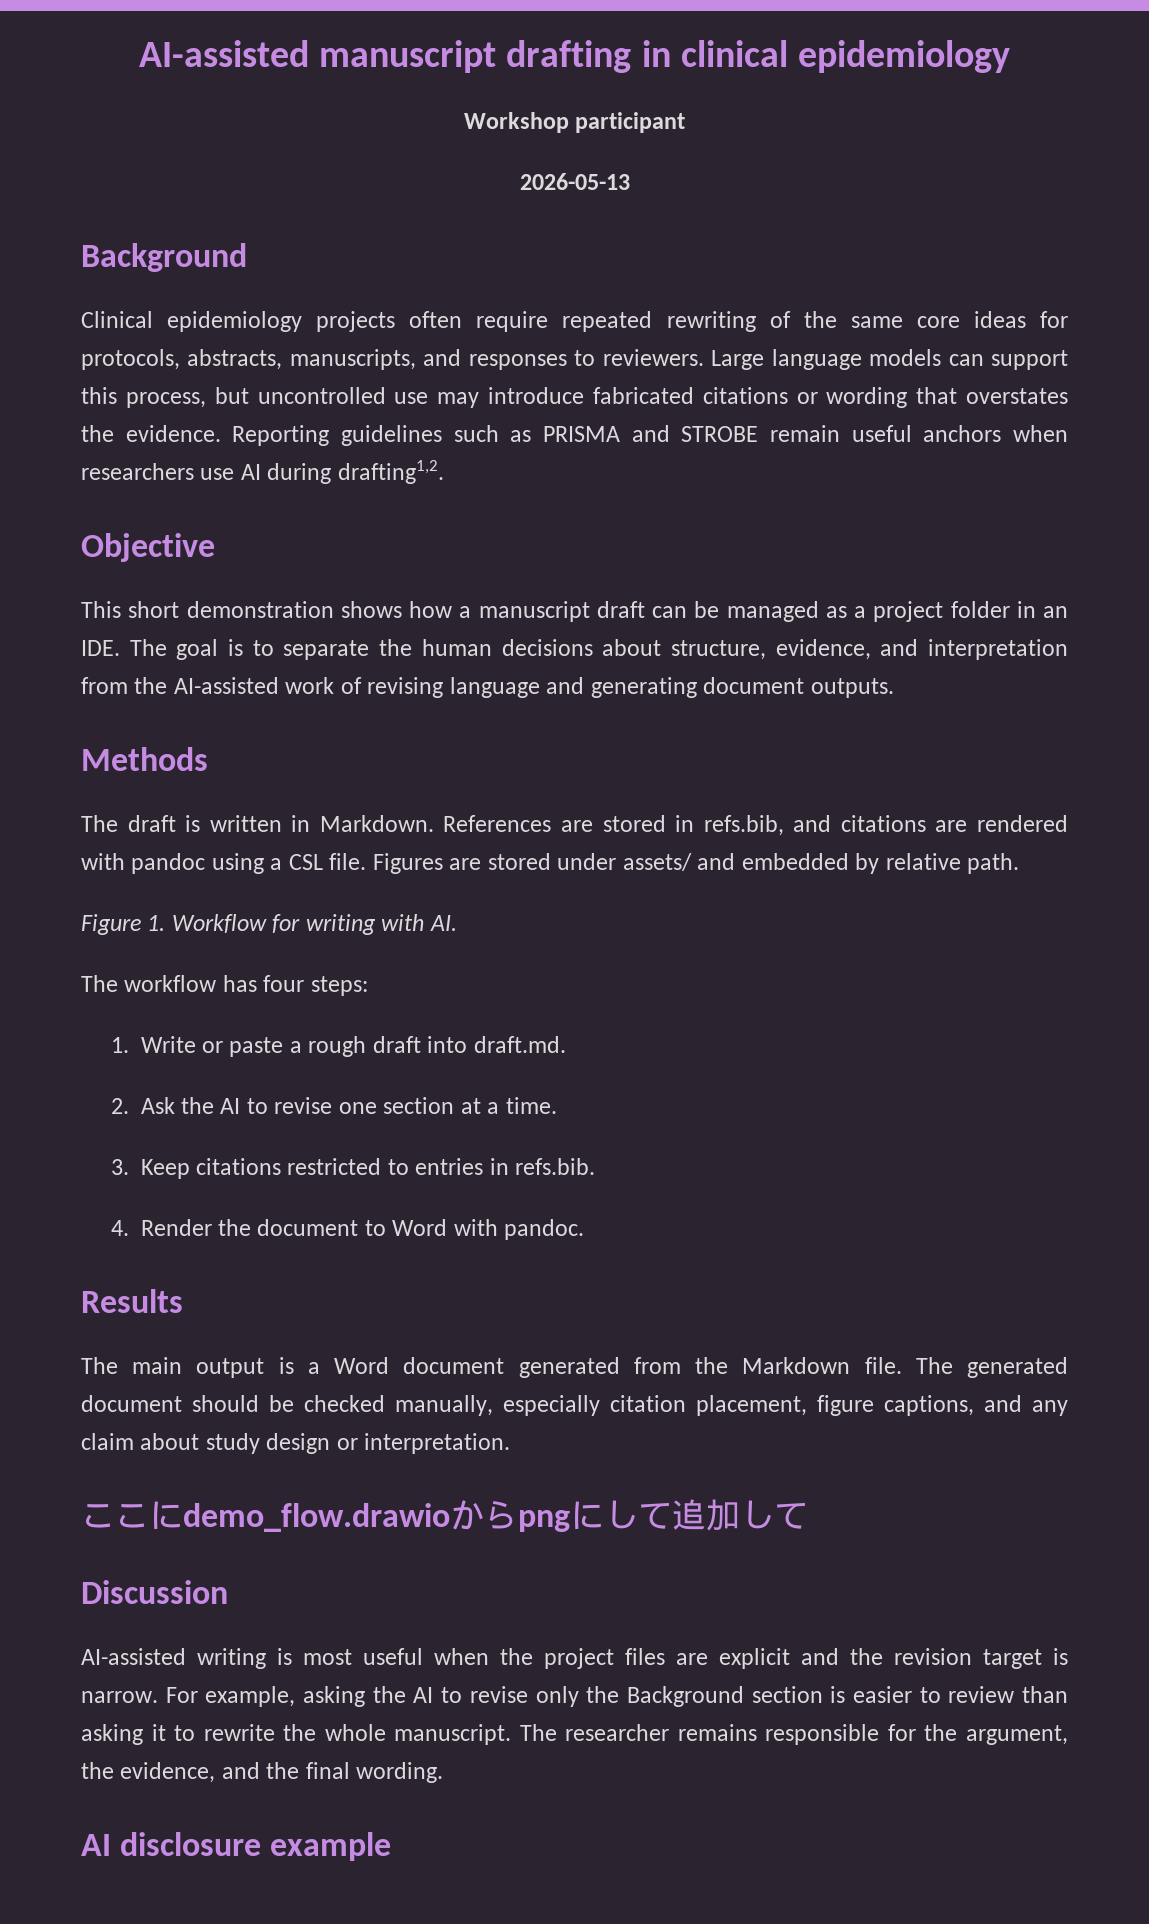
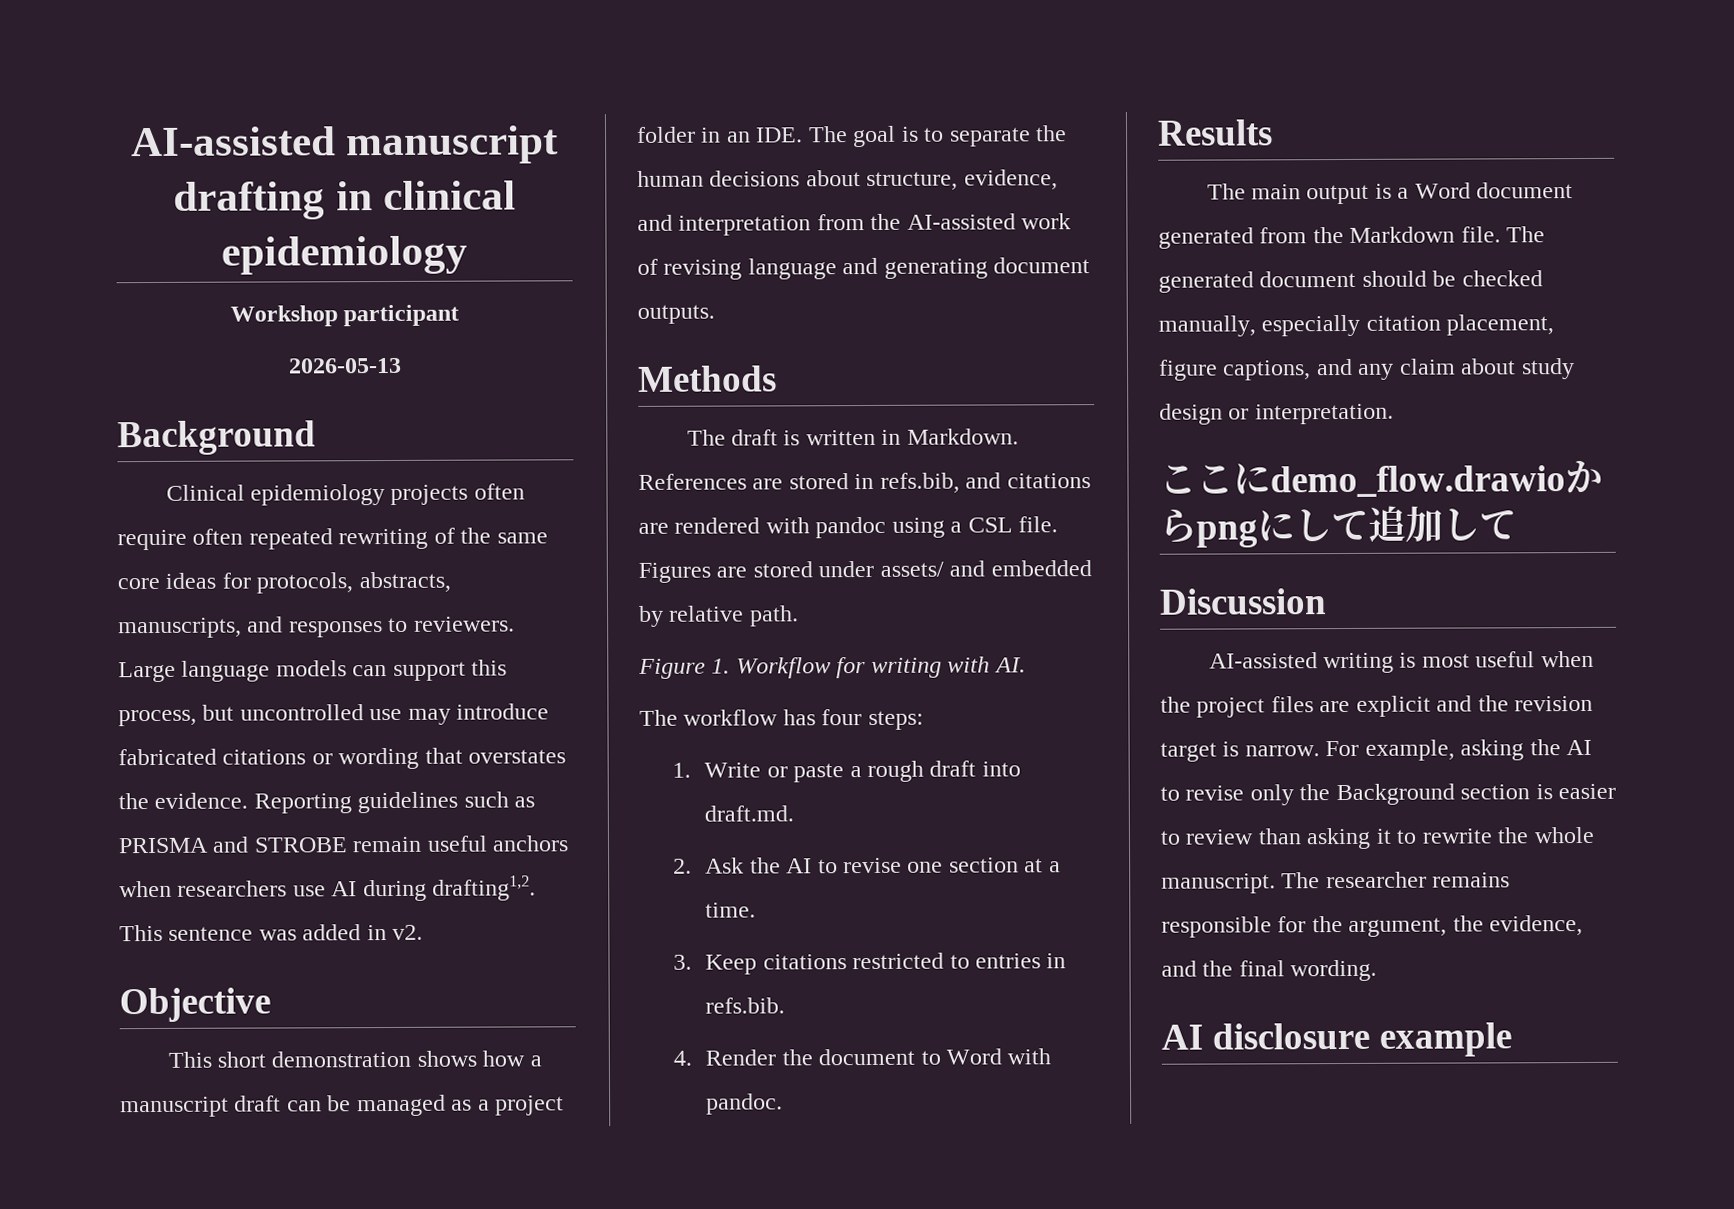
- Clinical epidemiology projects often require repeated rewriting of the same core ideas for protocols, abstracts, manuscripts, and responses to reviewers.
+ Clinical epidemiology projects often require often repeated rewriting of the same core ideas for protocols, abstracts, manuscripts, and responses to reviewers.
+ This sentence was added in v2.

